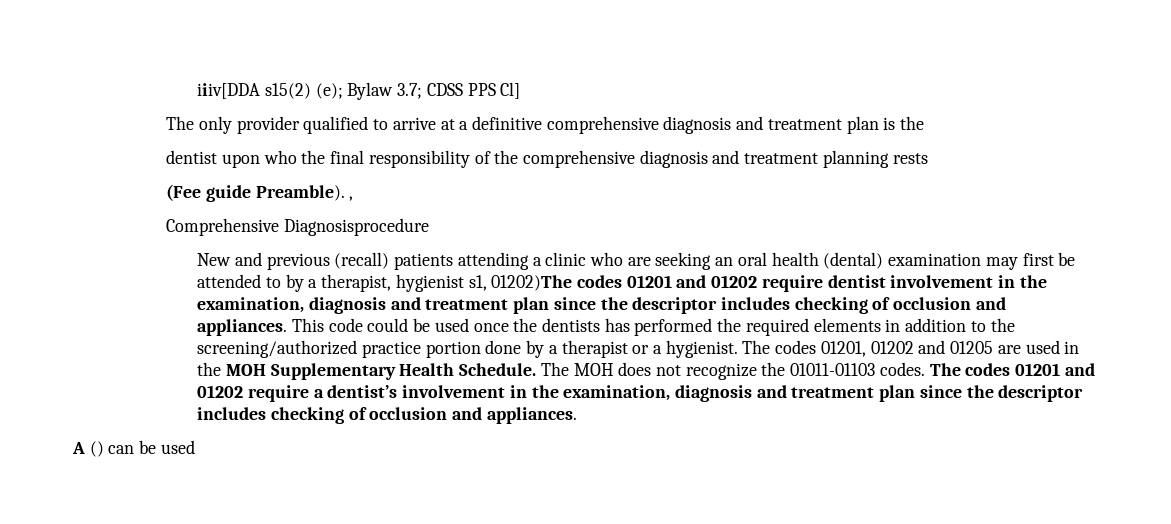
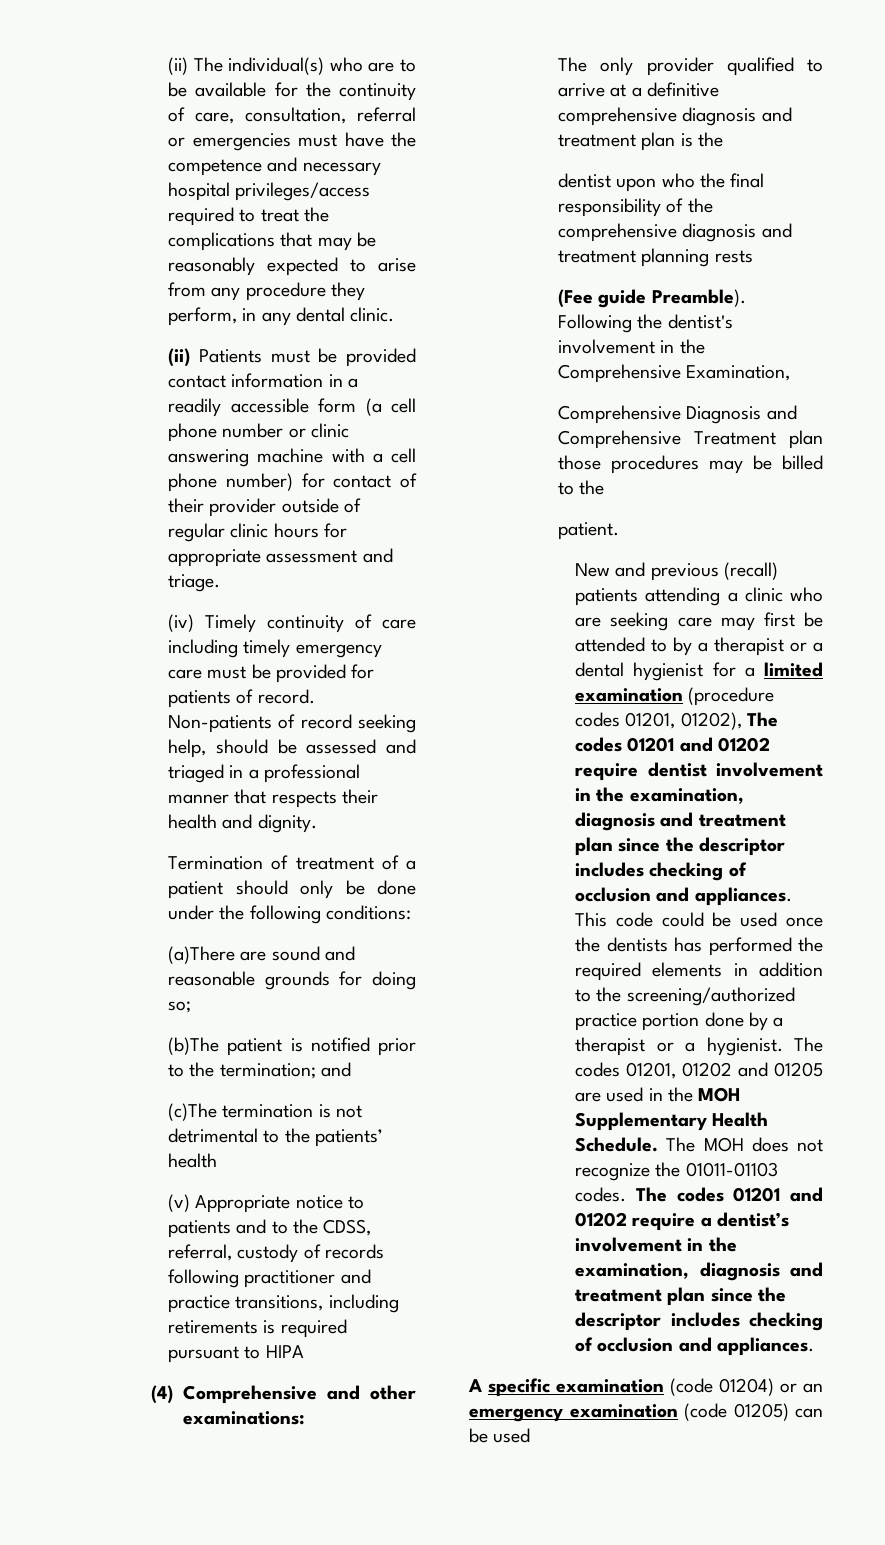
- iiiv[DDA s15(2) (e); Bylaw 3.7; CDSS PPS Cl]
+ (ii) The individual(s) who are to be available for the continuity of care, consultation, referral or emergencies must have the competence and necessary hospital privileges/access required to treat the complications that may be reasonably expected to arise from any procedure they perform, in any dental clinic.
+ (ii) Patients must be provided contact information in a readily accessible form (a cell phone number or clinic answering machine with a cell phone number) for contact of their provider outside of regular clinic hours for appropriate assessment and triage.
+ (iv) Timely continuity of care including timely emergency care must be provided for patients of record. Non-patients of record seeking help, should be assessed and triaged in a professional manner that respects their health and dignity.
+ Termination of treatment of a patient should only be done under the following conditions:
+ (a)There are sound and reasonable grounds for doing so;
+ (b)The patient is notified prior to the termination; and
+ (c)The termination is not detrimental to the patients’ health
+ (v) Appropriate notice to patients and to the CDSS, referral, custody of records following practitioner and practice transitions, including retirements is required pursuant to HIPA
+ (4) Comprehensive and other examinations:
- (Fee guide Preamble). ,
- Comprehensive Diagnosisprocedure
+ (Fee guide Preamble). Following the dentist's involvement in the Comprehensive Examination,
+ Comprehensive Diagnosis and Comprehensive Treatment plan those procedures may be billed to the
+ patient.
- New and previous (recall) patients attending a clinic who are seeking an oral health (dental) examination may first be attended to by a therapist, hygienist s1, 01202)The codes 01201 and 01202 require dentist involvement in the examination, diagnosis and treatment plan since the descriptor includes checking of occlusion and appliances.
+ New and previous (recall) patients attending a clinic who are seeking care may first be attended to by a therapist or a dental hygienist for a limited examination (procedure codes 01201, 01202), The codes 01201 and 01202 require dentist involvement in the examination, diagnosis and treatment plan since the descriptor includes checking of occlusion and appliances.
- A () can be used
+ A specific examination (code 01204) or an emergency examination (code 01205) can be used

